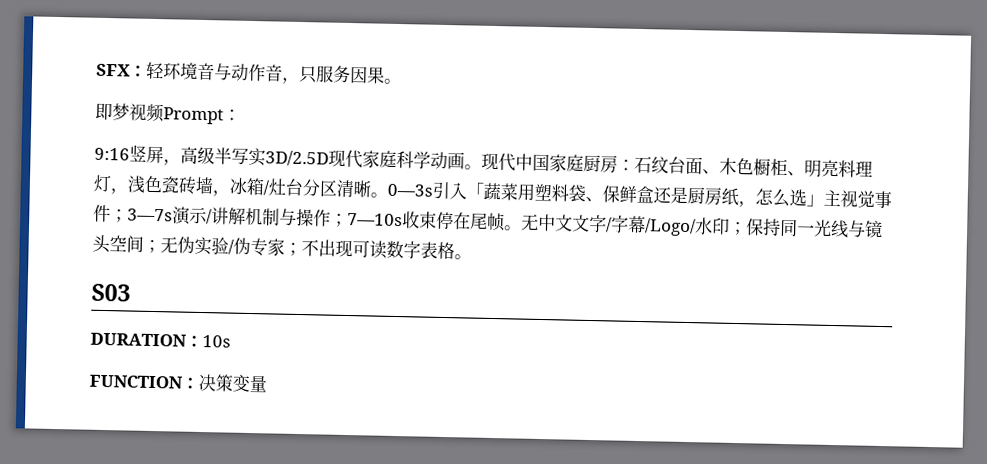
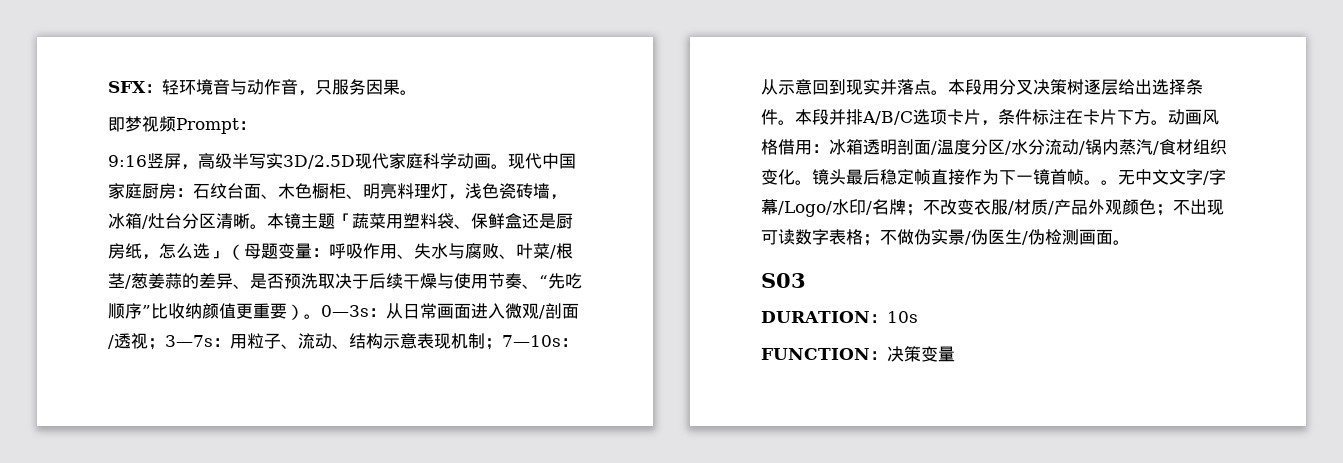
- 0—3s引入「蔬菜用塑料袋、保鲜盒还是厨房纸，怎么选」主视觉事件；3—7s演示/讲解机制与操作；7—10s收束停在尾帧。
+ 本镜主题「蔬菜用塑料袋、保鲜盒还是厨房纸，怎么选」（母题变量：呼吸作用、失水与腐败、叶菜/根茎/葱姜蒜的差异、是否预洗取决于后续干燥与使用节奏、“先吃顺序”比收纳颜值更重要）。0—3s：从日常画面进入微观/剖面/透视；3—7s：用粒子、流动、结构示意表现机制；7—10s：从示意回到现实并落点。本段用分叉决策树逐层给出选择条件。本段并排A/B/C选项卡片，条件标注在卡片下方。动画风格借用：冰箱透明剖面/温度分区/水分流动/锅内蒸汽/食材组织变化。镜头最后稳定帧直接作为下一镜首帧。。
- 无中文文字/字幕/Logo/水印；保持同一光线与镜头空间；无伪实验/伪专家；不出现可读数字表格。
+ 无中文文字/字幕/Logo/水印/名牌；不改变衣服/材质/产品外观颜色；不出现可读数字表格；不做伪实景/伪医生/伪检测画面。

